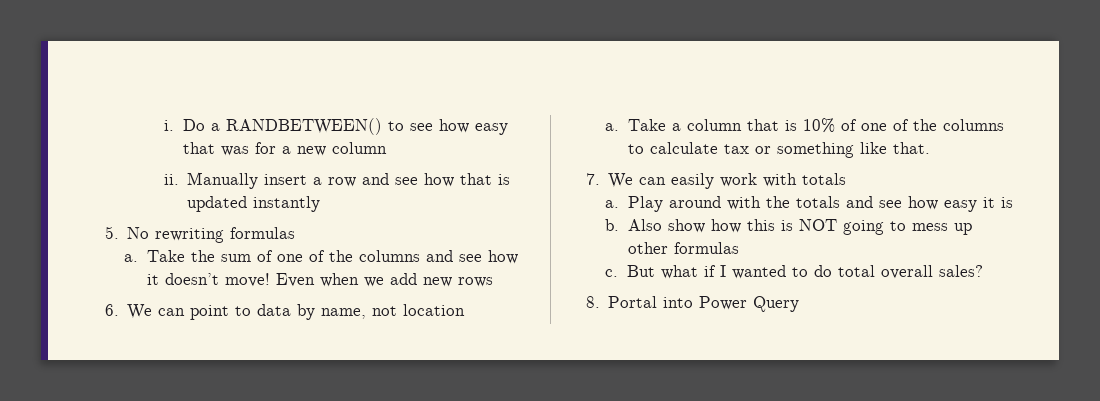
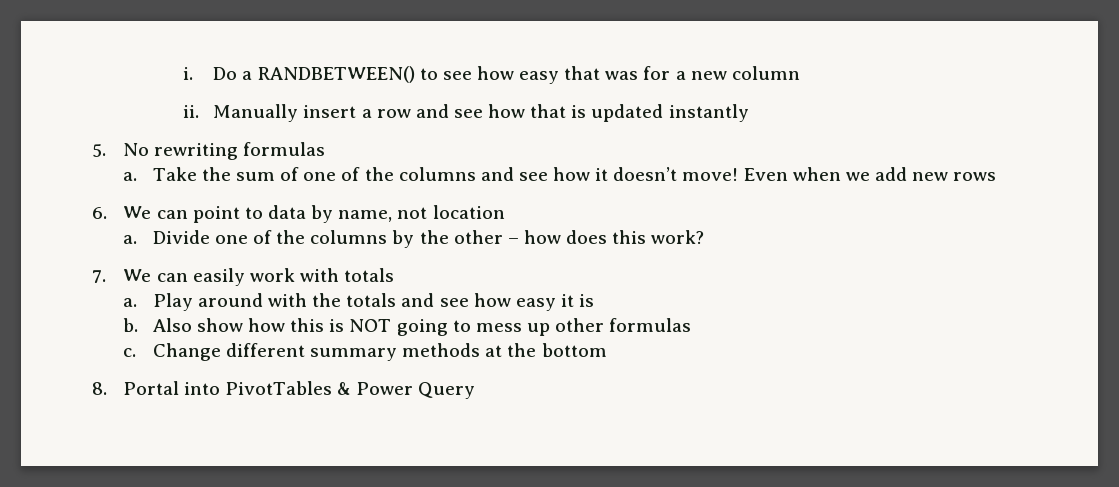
- Take a column that is 10% of one of the columns to calculate tax or something like that.
+ Divide one of the columns by the other – how does this work?
- But what if I wanted to do total overall sales?
+ Change different summary methods at the bottom
- 8. Portal into Power Query
+ 8. Portal into PivotTables & Power Query

